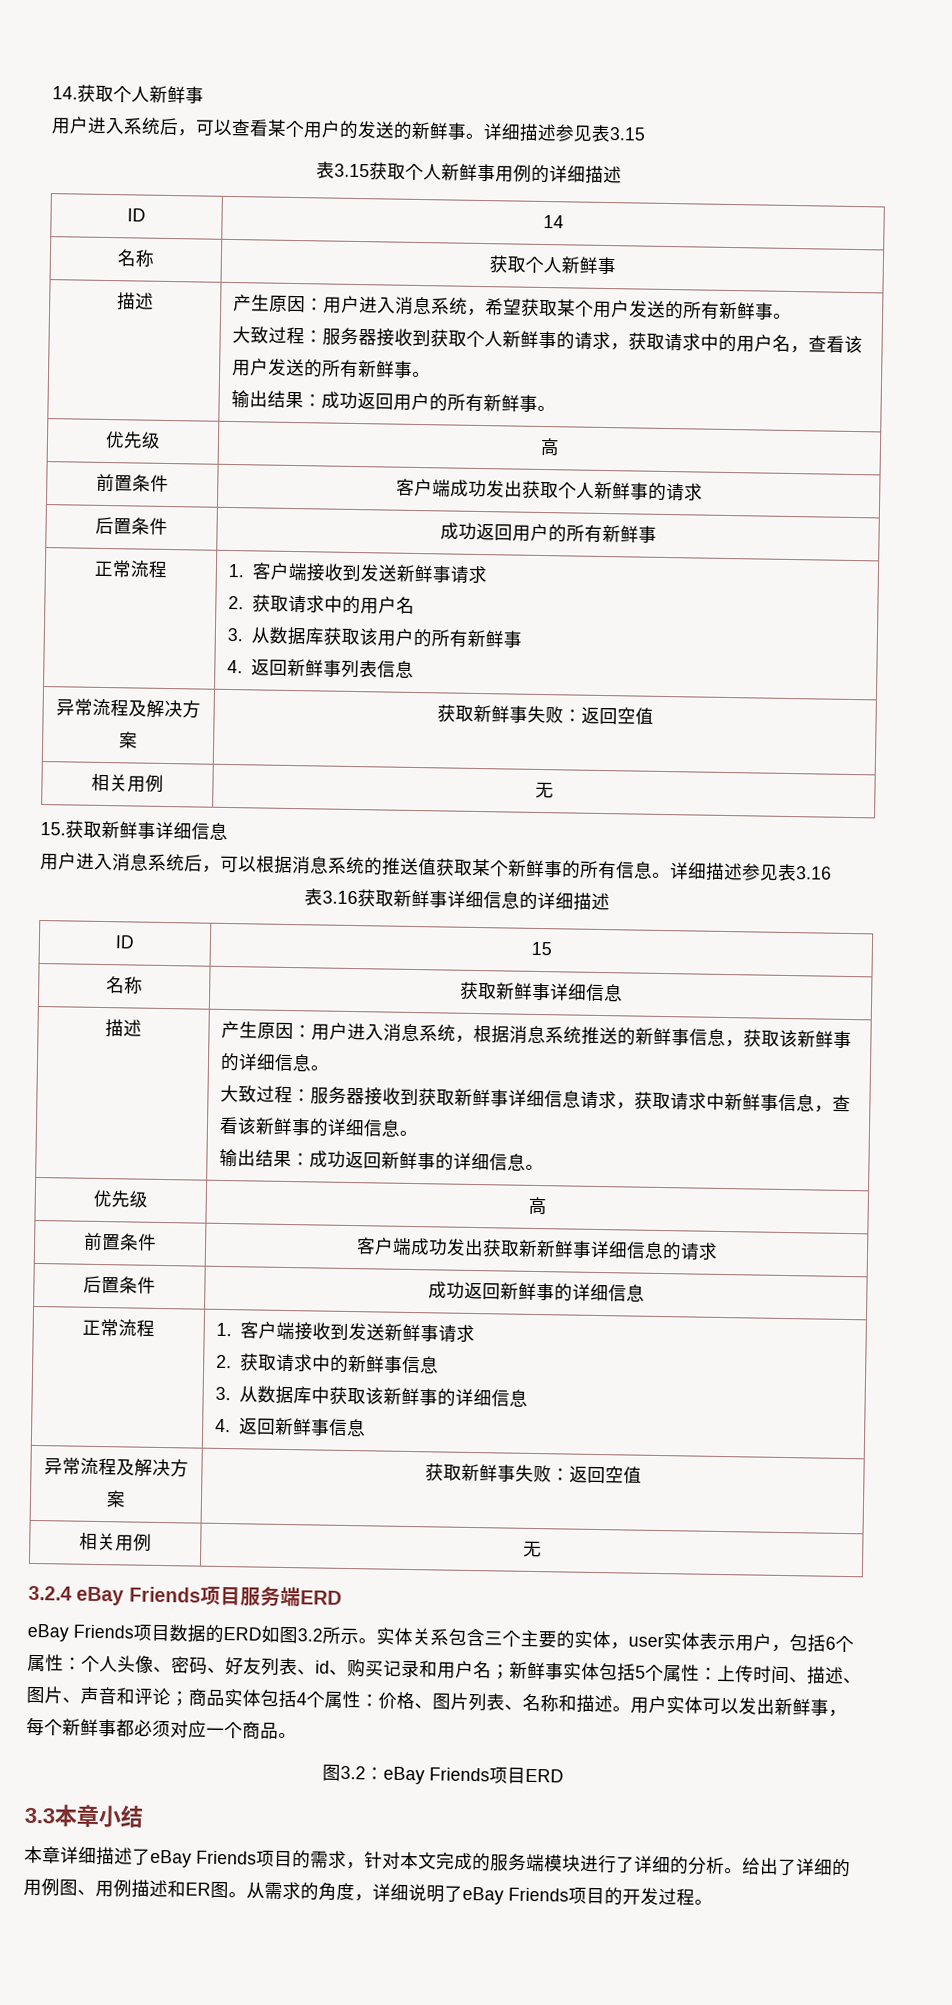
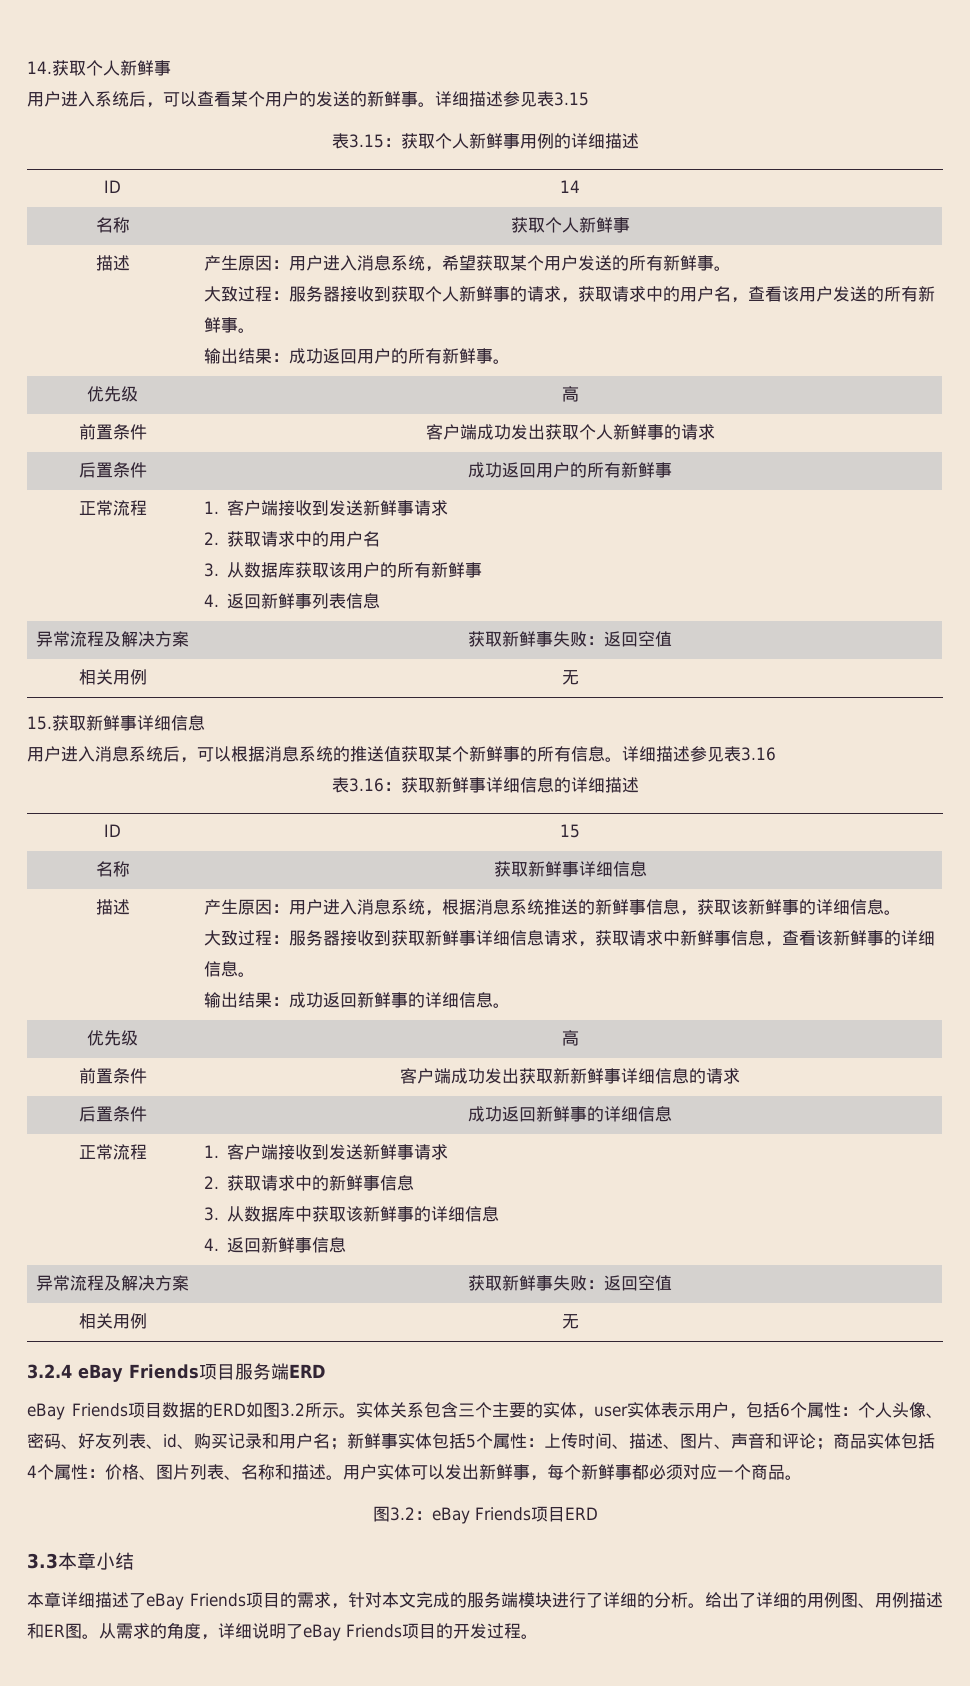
- 表3.15获取个人新鲜事用例的详细描述
+ 表3.15：获取个人新鲜事用例的详细描述
- 表3.16获取新鲜事详细信息的详细描述
+ 表3.16：获取新鲜事详细信息的详细描述

